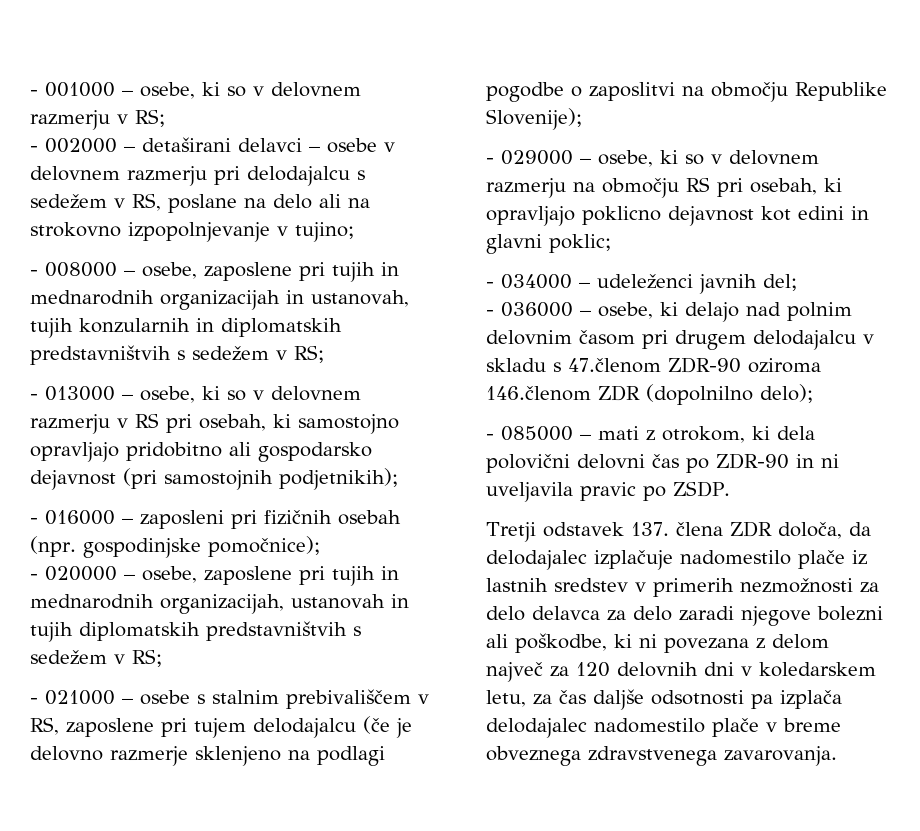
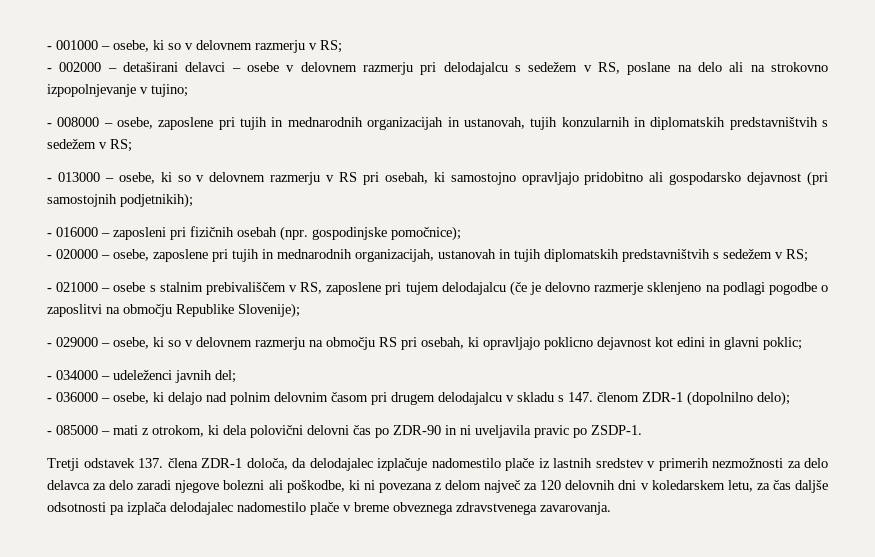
- - 036000 – osebe, ki delajo nad polnim delovnim časom pri drugem delodajalcu v skladu s 47.členom ZDR-90 oziroma 146.členom ZDR (dopolnilno delo);
+ - 036000 – osebe, ki delajo nad polnim delovnim časom pri drugem delodajalcu v skladu s 147. členom ZDR-1 (dopolnilno delo);
- - 085000 – mati z otrokom, ki dela polovični delovni čas po ZDR-90 in ni uveljavila pravic po ZSDP.
+ - 085000 – mati z otrokom, ki dela polovični delovni čas po ZDR-90 in ni uveljavila pravic po ZSDP-1.
- Tretji odstavek 137. člena ZDR določa, da delodajalec izplačuje nadomestilo plače iz lastnih sredstev v primerih nezmožnosti za delo delavca za delo zaradi njegove bolezni ali poškodbe, ki ni povezana z delom največ za 120 delovnih dni v koledarskem letu, za čas daljše odsotnosti pa izplača delodajalec nadomestilo plače v breme obveznega zdravstvenega zavarovanja.
+ Tretji odstavek 137. člena ZDR-1 določa, da delodajalec izplačuje nadomestilo plače iz lastnih sredstev v primerih nezmožnosti za delo delavca za delo zaradi njegove bolezni ali poškodbe, ki ni povezana z delom največ za 120 delovnih dni v koledarskem letu, za čas daljše odsotnosti pa izplača delodajalec nadomestilo plače v breme obveznega zdravstvenega zavarovanja.

